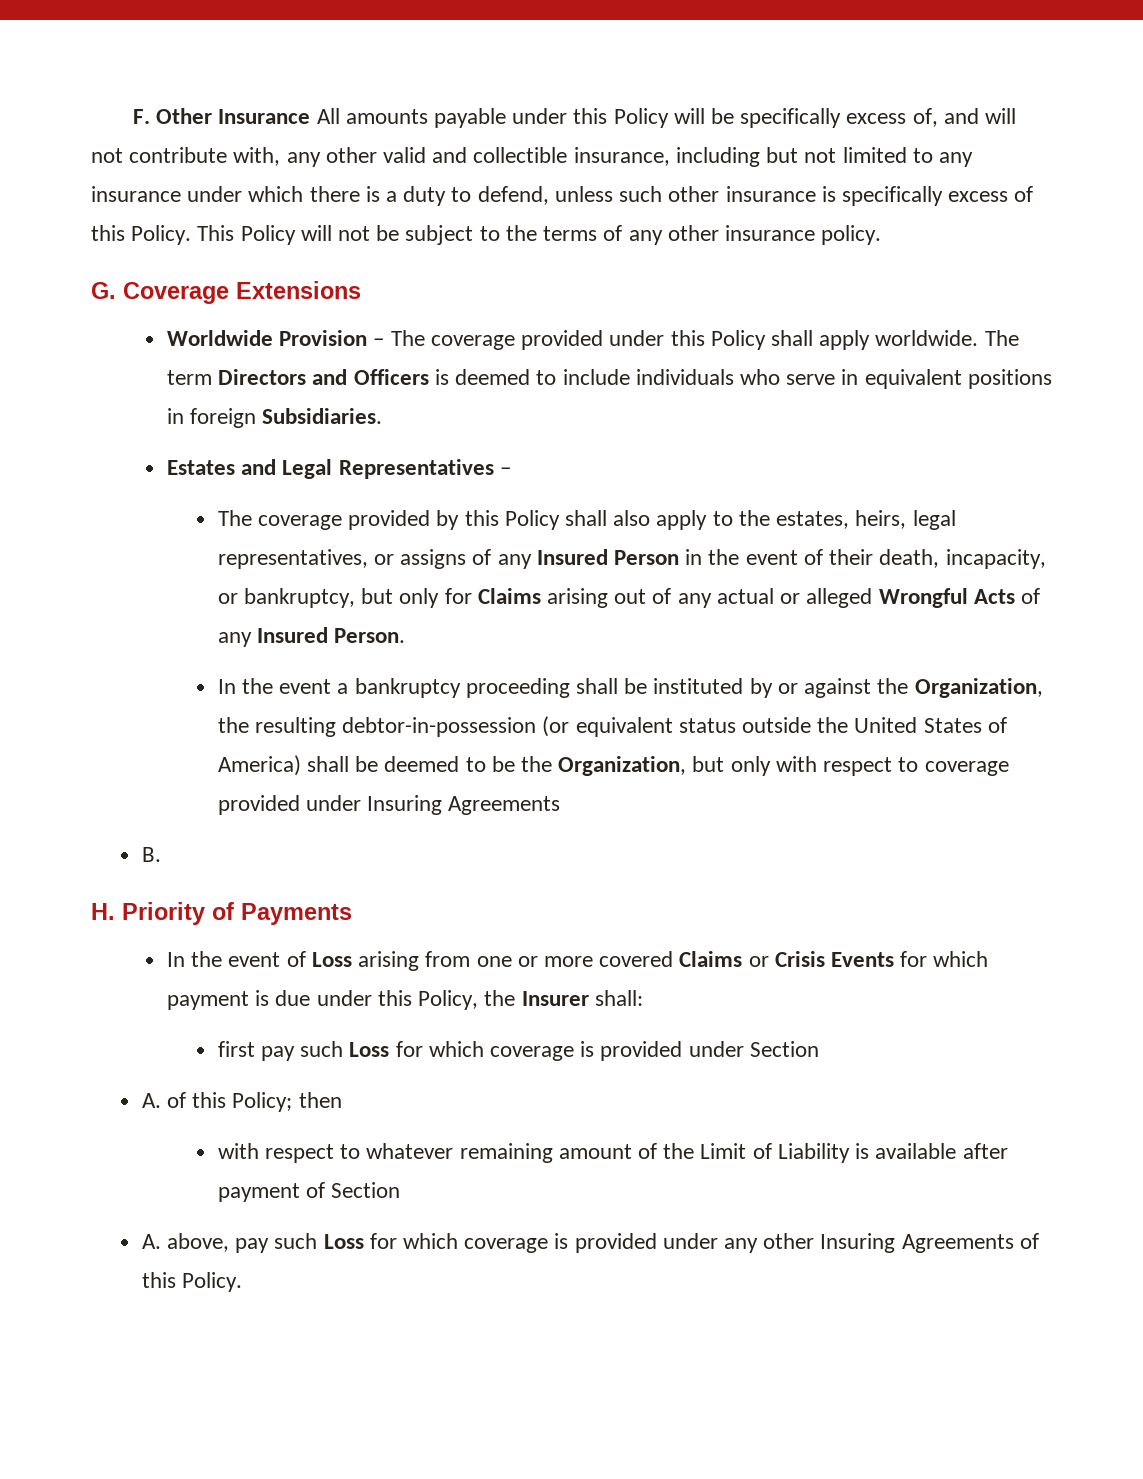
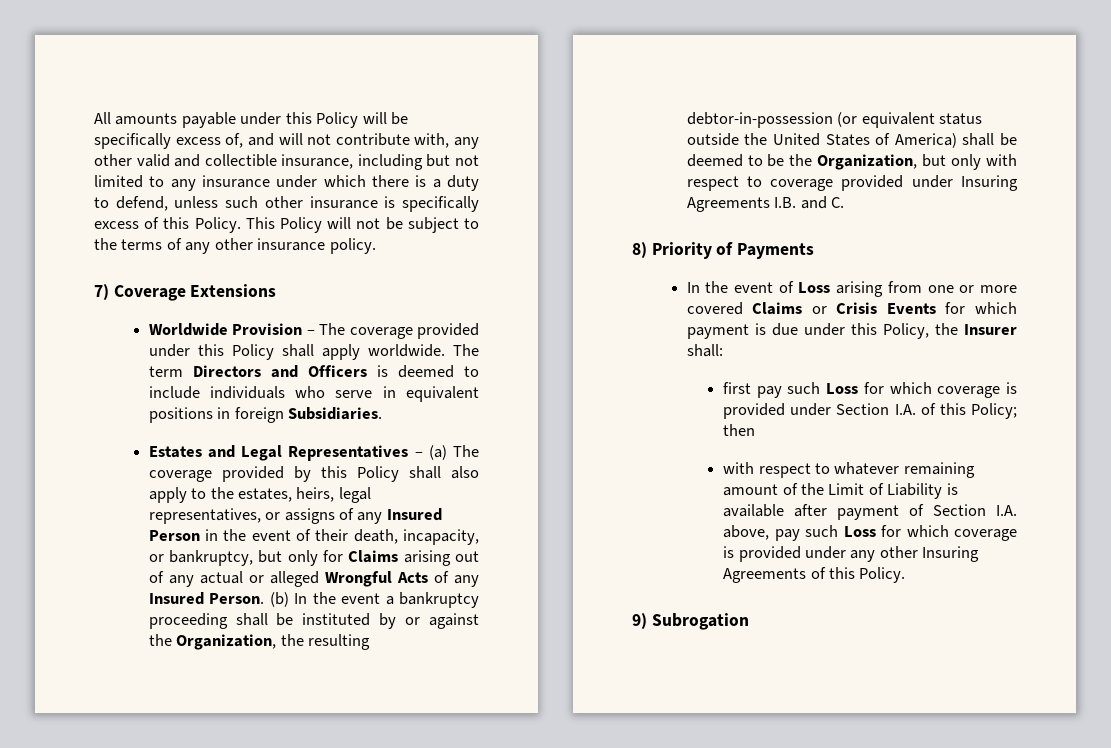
- F. Other Insurance All amounts payable under this Policy will be specifically excess of, and will not contribute with, any other valid and collectible insurance, including but not limited to any insurance under which there is a duty to defend, unless such other insurance is specifically excess of this Policy.
+ All amounts payable under this Policy will be specifically excess of, and will not contribute with, any other valid and collectible insurance, including but not limited to any insurance under which there is a duty to defend, unless such other insurance is specifically excess of this Policy.
- G. Coverage Extensions
+ 7) Coverage Extensions
- Estates and Legal Representatives –
- The coverage provided by this Policy shall also apply to the estates, heirs, legal representatives, or assigns of any Insured Person in the event of their death, incapacity, or bankruptcy, but only for Claims arising out of any actual or alleged Wrongful Acts of any Insured Person.
- In the event a bankruptcy proceeding shall be instituted by or against the Organization, the resulting debtor-in-possession (or equivalent status outside the United States of America) shall be deemed to be the Organization, but only with respect to coverage provided under Insuring Agreements
- B.
- H. Priority of Payments
+ Estates and Legal Representatives – (a) The coverage provided by this Policy shall also apply to the estates, heirs, legal representatives, or assigns of any Insured Person in the event of their death, incapacity, or bankruptcy, but only for Claims arising out of any actual or alleged Wrongful Acts of any Insured Person. (b) In the event a bankruptcy proceeding shall be instituted by or against the Organization, the resulting debtor-in-possession (or equivalent status outside the United States of America) shall be deemed to be the Organization, but only with respect to coverage provided under Insuring Agreements I.B. and C.
+ 8) Priority of Payments
- first pay such Loss for which coverage is provided under Section
- A. of this Policy; then
+ first pay such Loss for which coverage is provided under Section I.A. of this Policy; then
- with respect to whatever remaining amount of the Limit of Liability is available after payment of Section
- A. above, pay such Loss for which coverage is provided under any other Insuring Agreements of this Policy.
+ with respect to whatever remaining amount of the Limit of Liability is available after payment of Section I.A. above, pay such Loss for which coverage is provided under any other Insuring Agreements of this Policy.
+ 9) Subrogation

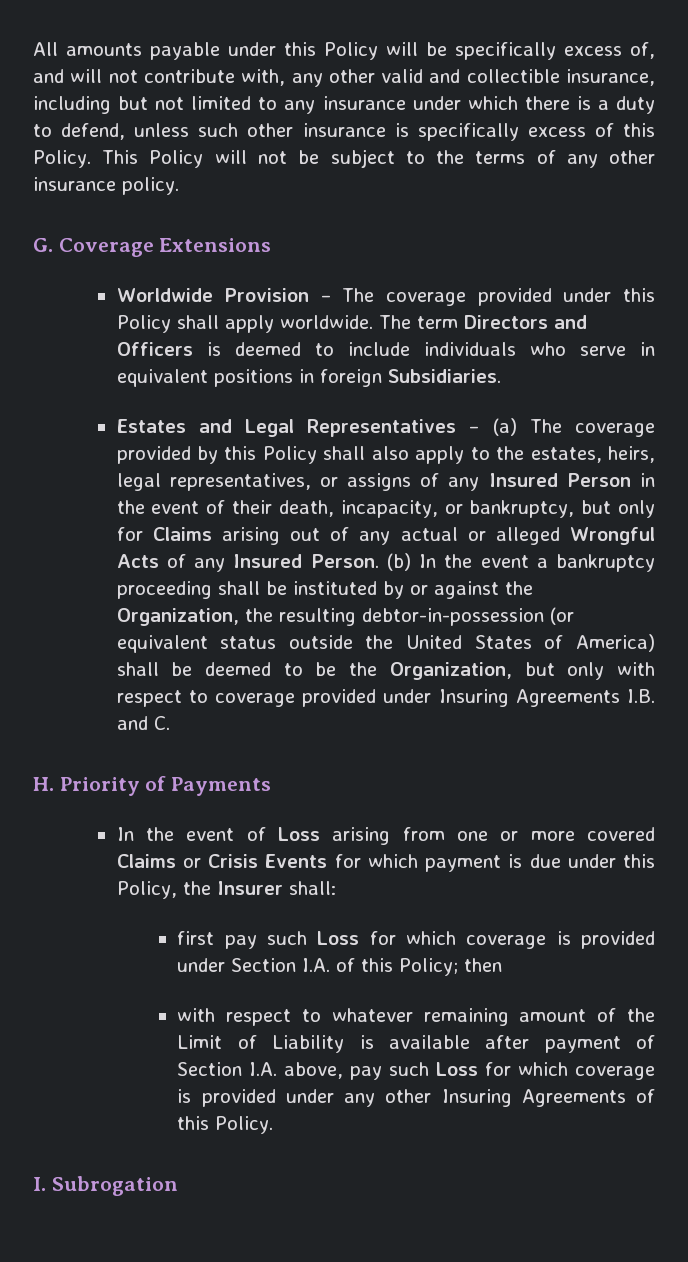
- 7) Coverage Extensions
+ G. Coverage Extensions
- 8) Priority of Payments
+ H. Priority of Payments
- 9) Subrogation
+ I. Subrogation

